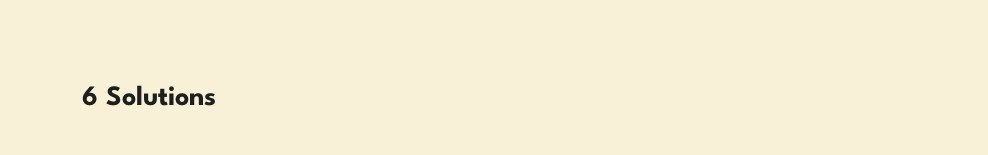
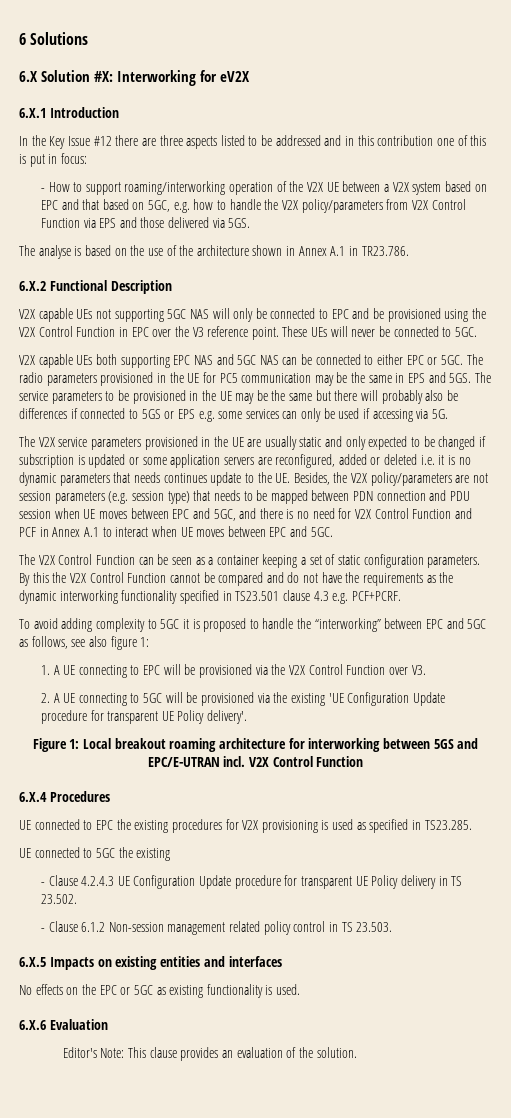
+ 6.X Solution #X: Interworking for eV2X
+ 6.X.1 Introduction
+ In the Key Issue #12 there are three aspects listed to be addressed and in this contribution one of this is put in focus:
+ - How to support roaming/interworking operation of the V2X UE between a V2X system based on EPC and that based on 5GC, e.g. how to handle the V2X policy/parameters from V2X Control Function via EPS and those delivered via 5GS.
+ The analyse is based on the use of the architecture shown in Annex A.1 in TR23.786.
+ 6.X.2 Functional Description
+ V2X capable UEs not supporting 5GC NAS will only be connected to EPC and be provisioned using the V2X Control Function in EPC over the V3 reference point. These UEs will never be connected to 5GC.
+ V2X capable UEs both supporting EPC NAS and 5GC NAS can be connected to either EPC or 5GC. The radio parameters provisioned in the UE for PC5 communication may be the same in EPS and 5GS. The service parameters to be provisioned in the UE may be the same but there will probably also be differences if connected to 5GS or EPS e.g. some services can only be used if accessing via 5G.
+ The V2X service parameters provisioned in the UE are usually static and only expected to be changed if subscription is updated or some application servers are reconfigured, added or deleted i.e. it is no dynamic parameters that needs continues update to the UE. Besides, the V2X policy/parameters are not session parameters (e.g. session type) that needs to be mapped between PDN connection and PDU session when UE moves between EPC and 5GC, and there is no need for V2X Control Function and PCF in Annex A.1 to interact when UE moves between EPC and 5GC.
+ The V2X Control Function can be seen as a container keeping a set of static configuration parameters. By this the V2X Control Function cannot be compared and do not have the requirements as the dynamic interworking functionality specified in TS23.501 clause 4.3 e.g. PCF+PCRF.
+ To avoid adding complexity to 5GC it is proposed to handle the “interworking” between EPC and 5GC as follows, see also figure 1:
+ 1. A UE connecting to EPC will be provisioned via the V2X Control Function over V3.
+ 2. A UE connecting to 5GC will be provisioned via the existing 'UE Configuration Update procedure for transparent UE Policy delivery'.
+ Figure 1: Local breakout roaming architecture for interworking between 5GS and EPC/E-UTRAN incl. V2X Control Function
+ 6.X.4 Procedures
+ UE connected to EPC the existing procedures for V2X provisioning is used as specified in TS23.285.
+ UE connected to 5GC the existing
+ - Clause 4.2.4.3 UE Configuration Update procedure for transparent UE Policy delivery in TS 23.502.
+ - Clause 6.1.2 Non-session management related policy control in TS 23.503.
+ 6.X.5 Impacts on existing entities and interfaces
+ No effects on the EPC or 5GC as existing functionality is used.
+ 6.X.6 Evaluation
+ Editor's Note: This clause provides an evaluation of the solution.

